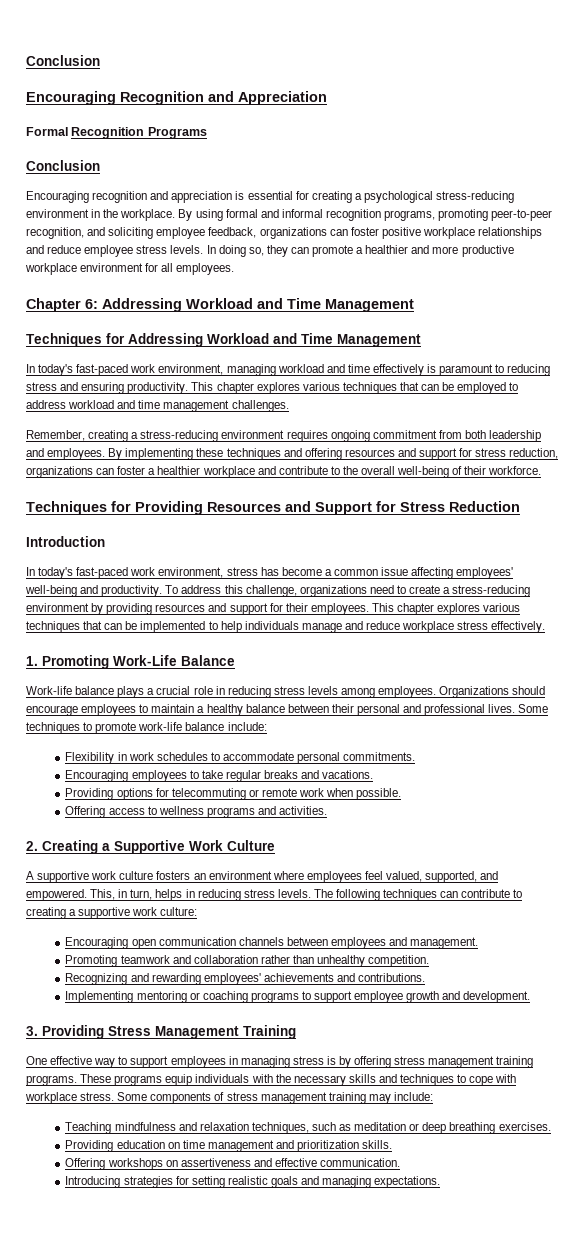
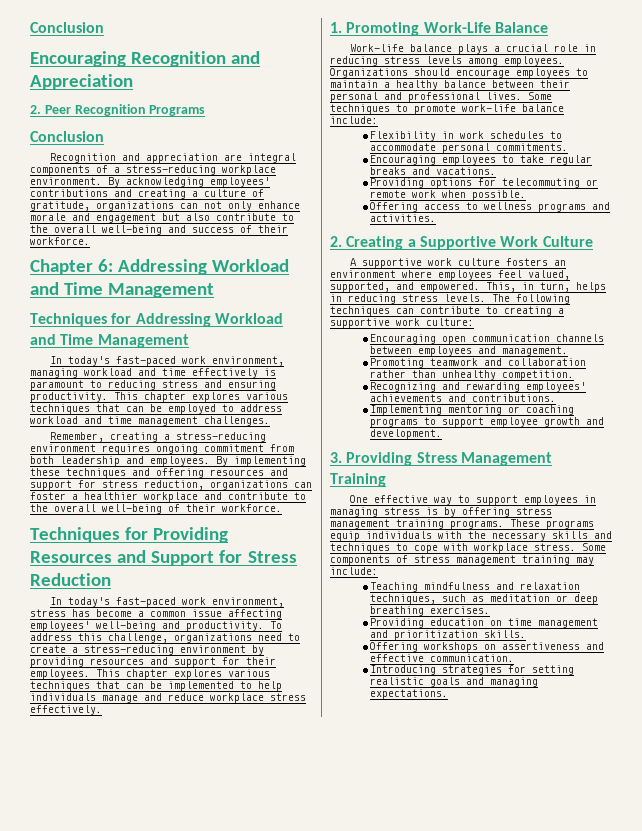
- Formal Recognition Programs
+ 2. Peer Recognition Programs
- Encouraging recognition and appreciation is essential for creating a psychological stress-reducing environment in the workplace. By using formal and informal recognition programs, promoting peer-to-peer recognition, and soliciting employee feedback, organizations can foster positive workplace relationships and reduce employee stress levels. In doing so, they can promote a healthier and more productive workplace environment for all employees.
+ Recognition and appreciation are integral components of a stress-reducing workplace environment. By acknowledging employees' contributions and creating a culture of gratitude, organizations can not only enhance morale and engagement but also contribute to the overall well-being and success of their workforce.
- Introduction

